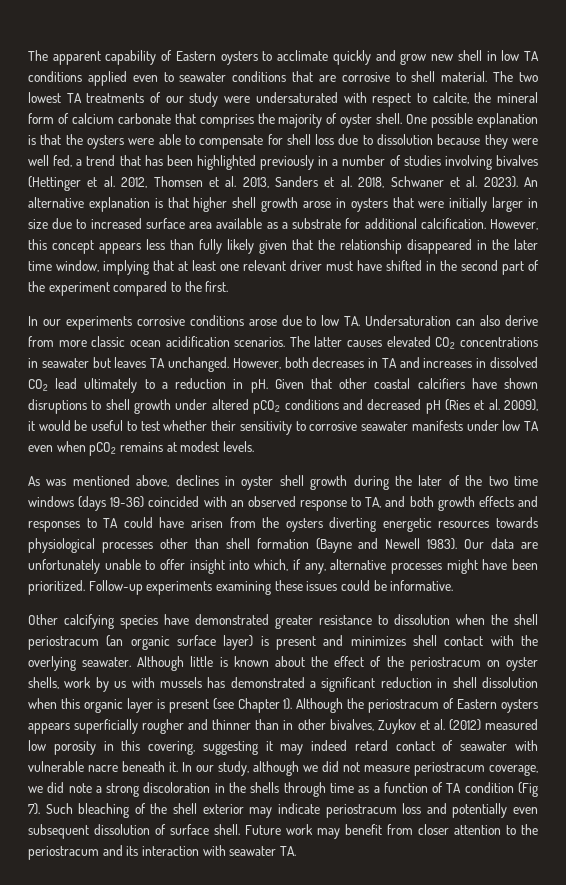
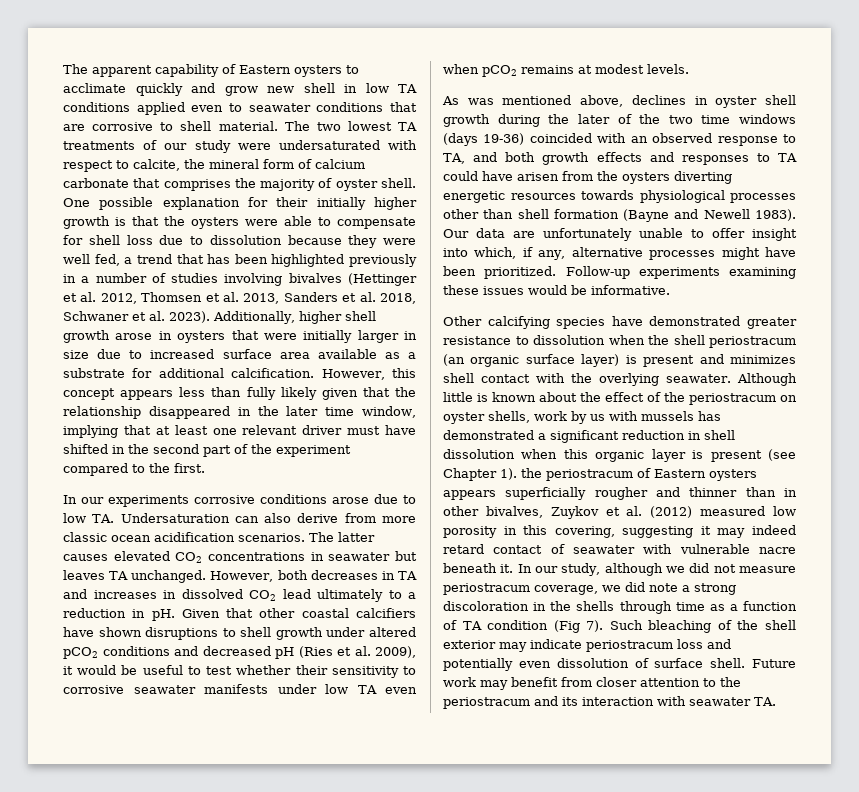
- One possible explanation is that the oysters were able to compensate for shell loss due to dissolution because they were well fed, a trend that has been highlighted previously in a number of studies involving bivalves (Hettinger et al. 2012, Thomsen et al. 2013, Sanders et al. 2018, Schwaner et al. 2023).
+ One possible explanation for their initially higher growth is that the oysters were able to compensate for shell loss due to dissolution because they were well fed, a trend that has been highlighted previously in a number of studies involving bivalves (Hettinger et al. 2012, Thomsen et al. 2013, Sanders et al. 2018, Schwaner et al. 2023).
- An alternative explanation is that higher shell growth arose in oysters that were initially larger in size due to increased surface area available as a substrate for additional calcification.
+ Additionally, higher shell growth arose in oysters that were initially larger in size due to increased surface area available as a substrate for additional calcification.
- Follow-up experiments examining these issues could be informative.
+ Follow-up experiments examining these issues would be informative.
- Although little is known about the effect of the periostracum on oyster shells, work by us with mussels has demonstrated a significant reduction in shell dissolution when this organic layer is present (see Chapter 1). Although the periostracum of Eastern oysters appears superficially rougher and thinner than in other bivalves, Zuykov et al. (2012) measured low porosity in this covering, suggesting it may indeed retard contact of seawater with vulnerable nacre beneath it.
+ Although little is known about the effect of the periostracum on oyster shells, work by us with mussels has demonstrated a significant reduction in shell dissolution when this organic layer is present (see Chapter 1). the periostracum of Eastern oysters appears superficially rougher and thinner than in other bivalves, Zuykov et al. (2012) measured low porosity in this covering, suggesting it may indeed retard contact of seawater with vulnerable nacre beneath it.
- Such bleaching of the shell exterior may indicate periostracum loss and potentially even subsequent dissolution of surface shell.
+ Such bleaching of the shell exterior may indicate periostracum loss and potentially even dissolution of surface shell.

